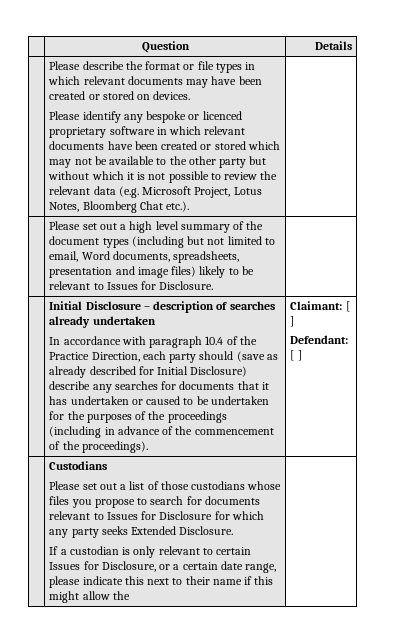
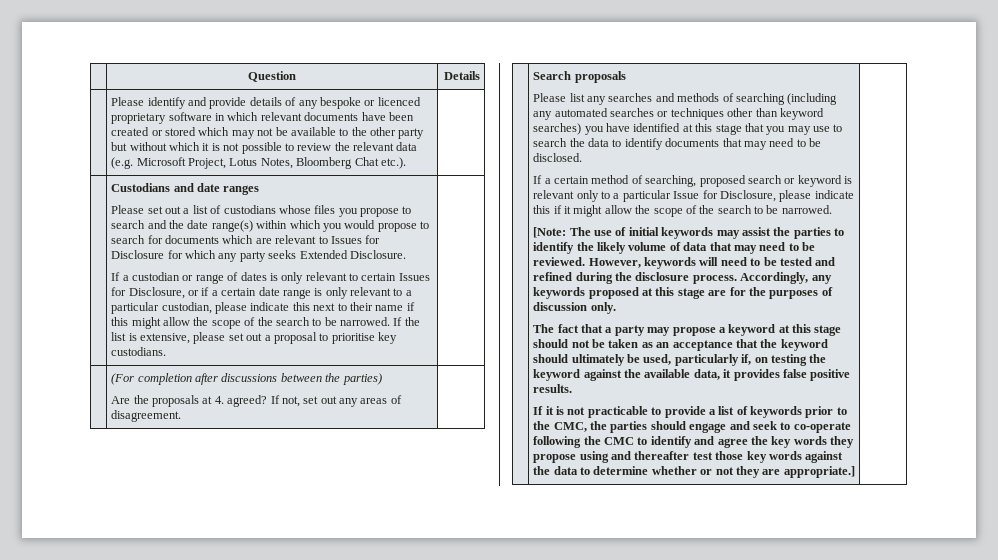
- Please describe the format or file types in which relevant documents may have been created or stored on devices.
- Please identify any bespoke or licenced proprietary software in which relevant documents have been created or stored which may not be available to the other party but without which it is not possible to review the relevant data (e.g. Microsoft Project, Lotus Notes, Bloomberg Chat etc.).
+ Please identify and provide details of any bespoke or licenced proprietary software in which relevant documents have been created or stored which may not be available to the other party but without which it is not possible to review the relevant data (e.g. Microsoft Project, Lotus Notes, Bloomberg Chat etc.).
- Please set out a high level summary of the document types (including but not limited to email, Word documents, spreadsheets, presentation and image files) likely to be relevant to Issues for Disclosure. |
- | Initial Disclosure – description of searches already undertaken
- In accordance with paragraph 10.4 of the Practice Direction, each party should (save as already described for Initial Disclosure) describe any searches for documents that it has undertaken or caused to be undertaken for the purposes of the proceedings (including in advance of the commencement of the proceedings). | Claimant: [ ]
- Defendant: [ ]
- | Custodians
+ Custodians and date ranges
- Please set out a list of those custodians whose files you propose to search for documents relevant to Issues for Disclosure for which any party seeks Extended Disclosure.
+ Please set out a list of custodians whose files you propose to search and the date range(s) within which you would propose to search for documents which are relevant to Issues for Disclosure for which any party seeks Extended Disclosure.
- If a custodian is only relevant to certain Issues for Disclosure, or a certain date range, please indicate this next to their name if this might allow the
+ If a custodian or range of dates is only relevant to certain Issues for Disclosure, or if a certain date range is only relevant to a particular custodian, please indicate this next to their name if this might allow the scope of the search to be narrowed. If the list is extensive, please set out a proposal to prioritise key custodians. |
+ | (For completion after discussions between the parties)
+ Are the proposals at 4. agreed? If not, set out any areas of disagreement. |
+ | Search proposals
+ Please list any searches and methods of searching (including any automated searches or techniques other than keyword searches) you have identified at this stage that you may use to search the data to identify documents that may need to be disclosed.
+ If a certain method of searching, proposed search or keyword is relevant only to a particular Issue for Disclosure, please indicate this if it might allow the scope of the search to be narrowed.
+ [Note: The use of initial keywords may assist the parties to identify the likely volume of data that may need to be reviewed. However, keywords will need to be tested and refined during the disclosure process. Accordingly, any keywords proposed at this stage are for the purposes of discussion only.
+ The fact that a party may propose a keyword at this stage should not be taken as an acceptance that the keyword should ultimately be used, particularly if, on testing the keyword against the available data, it provides false positive results.
+ If it is not practicable to provide a list of keywords prior to the CMC, the parties should engage and seek to co-operate following the CMC to identify and agree the key words they propose using and thereafter test those key words against the data to determine whether or not they are appropriate.]

